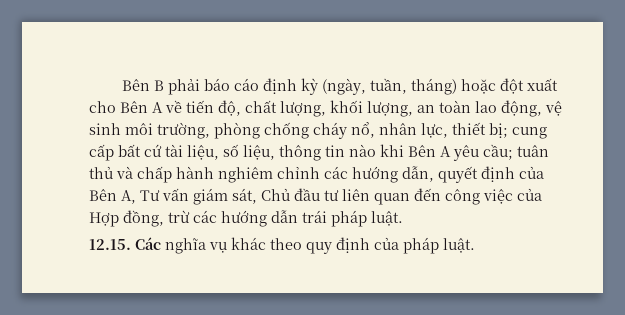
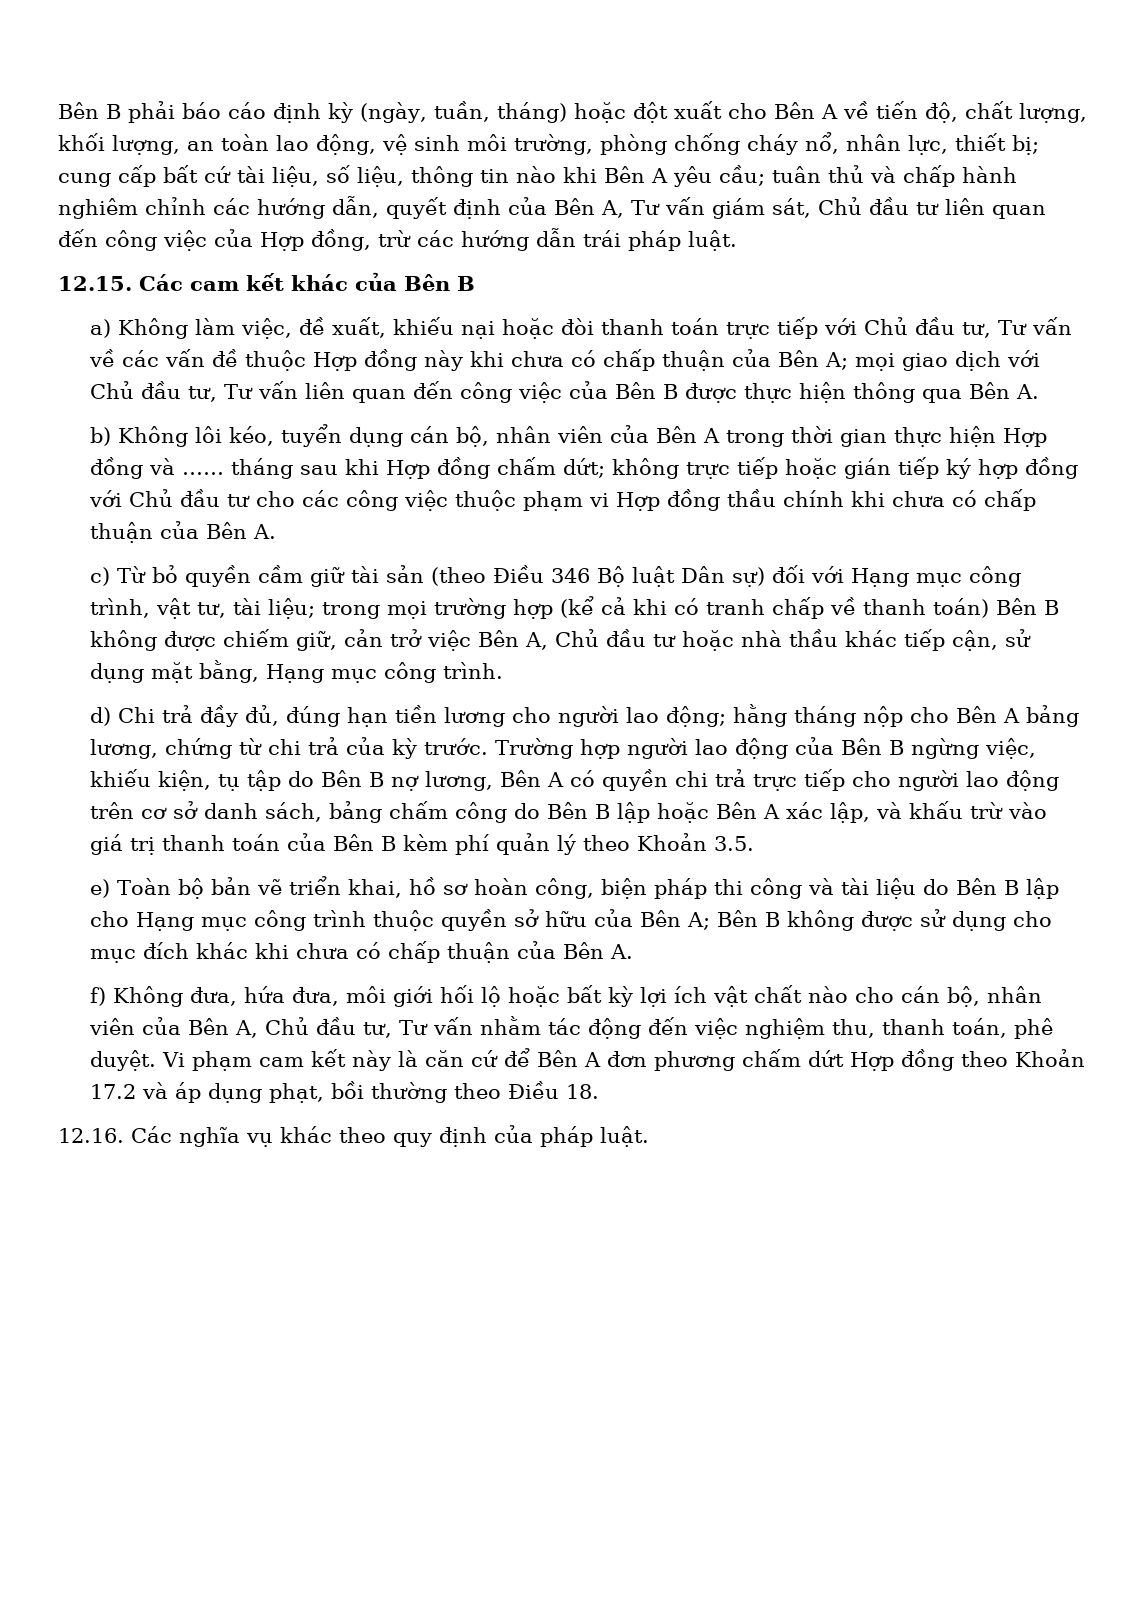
- 12.15. Các nghĩa vụ khác theo quy định của pháp luật.
+ 12.15. Các cam kết khác của Bên B
+ a) Không làm việc, đề xuất, khiếu nại hoặc đòi thanh toán trực tiếp với Chủ đầu tư, Tư vấn về các vấn đề thuộc Hợp đồng này khi chưa có chấp thuận của Bên A; mọi giao dịch với Chủ đầu tư, Tư vấn liên quan đến công việc của Bên B được thực hiện thông qua Bên A.
+ b) Không lôi kéo, tuyển dụng cán bộ, nhân viên của Bên A trong thời gian thực hiện Hợp đồng và …… tháng sau khi Hợp đồng chấm dứt; không trực tiếp hoặc gián tiếp ký hợp đồng với Chủ đầu tư cho các công việc thuộc phạm vi Hợp đồng thầu chính khi chưa có chấp thuận của Bên A.
+ c) Từ bỏ quyền cầm giữ tài sản (theo Điều 346 Bộ luật Dân sự) đối với Hạng mục công trình, vật tư, tài liệu; trong mọi trường hợp (kể cả khi có tranh chấp về thanh toán) Bên B không được chiếm giữ, cản trở việc Bên A, Chủ đầu tư hoặc nhà thầu khác tiếp cận, sử dụng mặt bằng, Hạng mục công trình.
+ d) Chi trả đầy đủ, đúng hạn tiền lương cho người lao động; hằng tháng nộp cho Bên A bảng lương, chứng từ chi trả của kỳ trước. Trường hợp người lao động của Bên B ngừng việc, khiếu kiện, tụ tập do Bên B nợ lương, Bên A có quyền chi trả trực tiếp cho người lao động trên cơ sở danh sách, bảng chấm công do Bên B lập hoặc Bên A xác lập, và khấu trừ vào giá trị thanh toán của Bên B kèm phí quản lý theo Khoản 3.5.
+ e) Toàn bộ bản vẽ triển khai, hồ sơ hoàn công, biện pháp thi công và tài liệu do Bên B lập cho Hạng mục công trình thuộc quyền sở hữu của Bên A; Bên B không được sử dụng cho mục đích khác khi chưa có chấp thuận của Bên A.
+ f) Không đưa, hứa đưa, môi giới hối lộ hoặc bất kỳ lợi ích vật chất nào cho cán bộ, nhân viên của Bên A, Chủ đầu tư, Tư vấn nhằm tác động đến việc nghiệm thu, thanh toán, phê duyệt. Vi phạm cam kết này là căn cứ để Bên A đơn phương chấm dứt Hợp đồng theo Khoản 17.2 và áp dụng phạt, bồi thường theo Điều 18.
+ 12.16. Các nghĩa vụ khác theo quy định của pháp luật.

